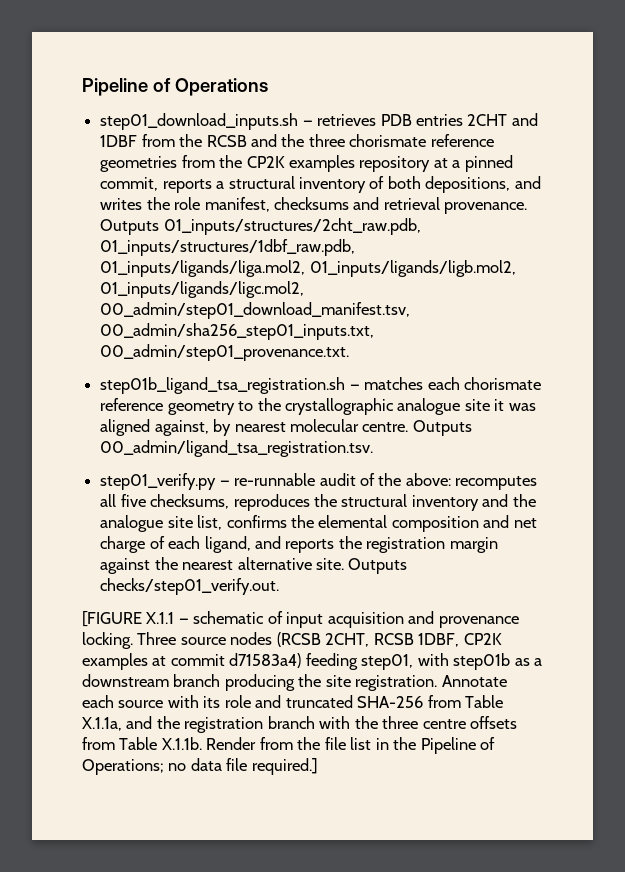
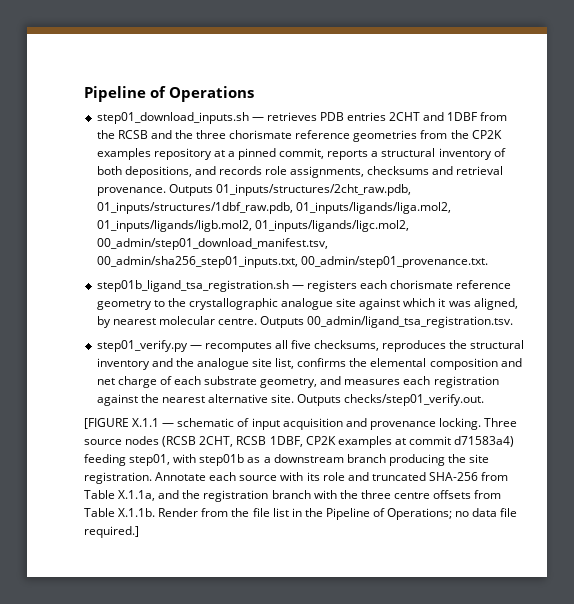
- step01_download_inputs.sh — retrieves PDB entries 2CHT and 1DBF from the RCSB and the three chorismate reference geometries from the CP2K examples repository at a pinned commit, reports a structural inventory of both depositions, and writes the role manifest, checksums and retrieval provenance.
+ step01_download_inputs.sh — retrieves PDB entries 2CHT and 1DBF from the RCSB and the three chorismate reference geometries from the CP2K examples repository at a pinned commit, reports a structural inventory of both depositions, and records role assignments, checksums and retrieval provenance.
- step01b_ligand_tsa_registration.sh — matches each chorismate reference geometry to the crystallographic analogue site it was aligned against, by nearest molecular centre.
+ step01b_ligand_tsa_registration.sh — registers each chorismate reference geometry to the crystallographic analogue site against which it was aligned, by nearest molecular centre.
- step01_verify.py — re-runnable audit of the above: recomputes all five checksums, reproduces the structural inventory and the analogue site list, confirms the elemental composition and net charge of each ligand, and reports the registration margin against the nearest alternative site.
+ step01_verify.py — recomputes all five checksums, reproduces the structural inventory and the analogue site list, confirms the elemental composition and net charge of each substrate geometry, and measures each registration against the nearest alternative site.

